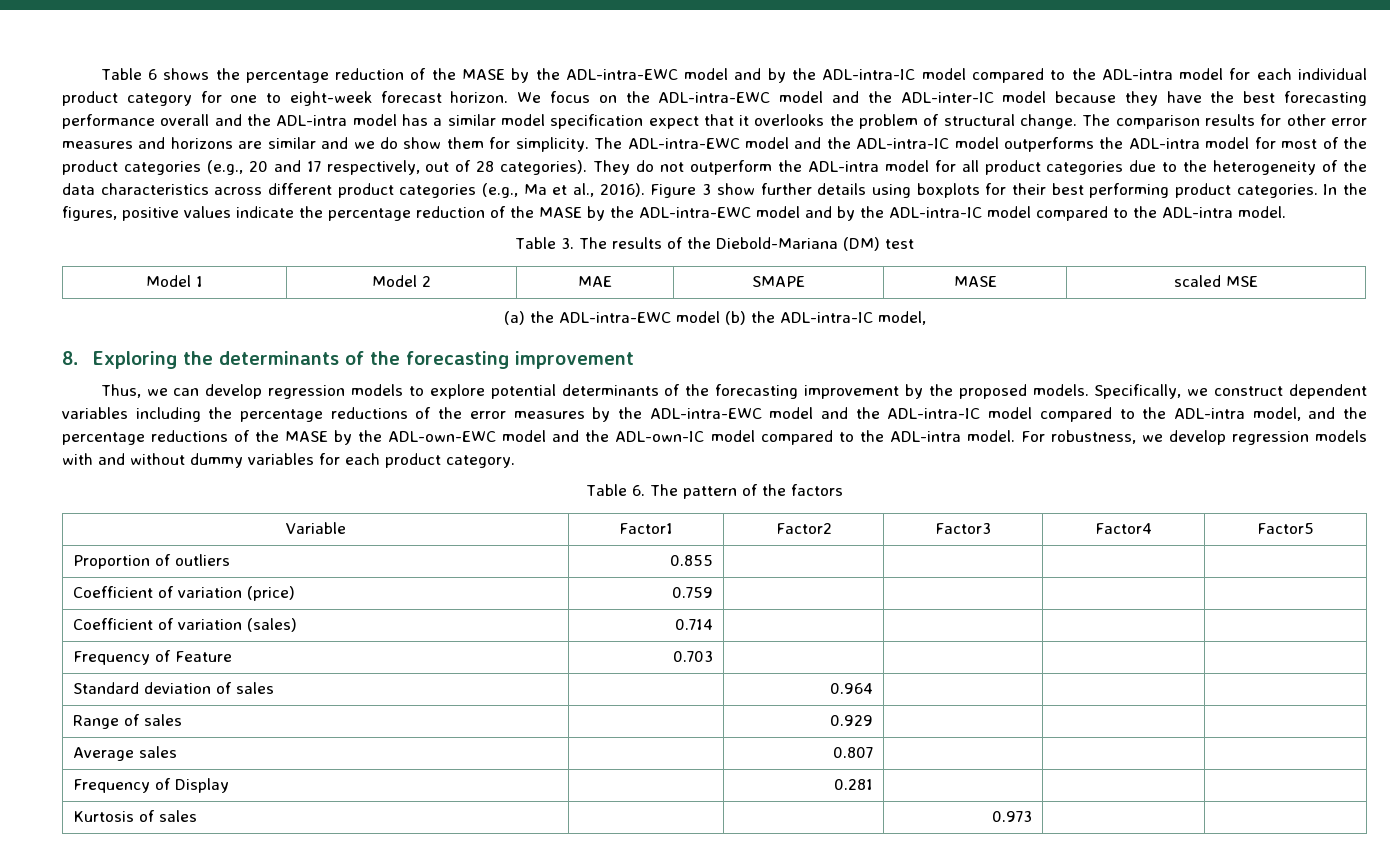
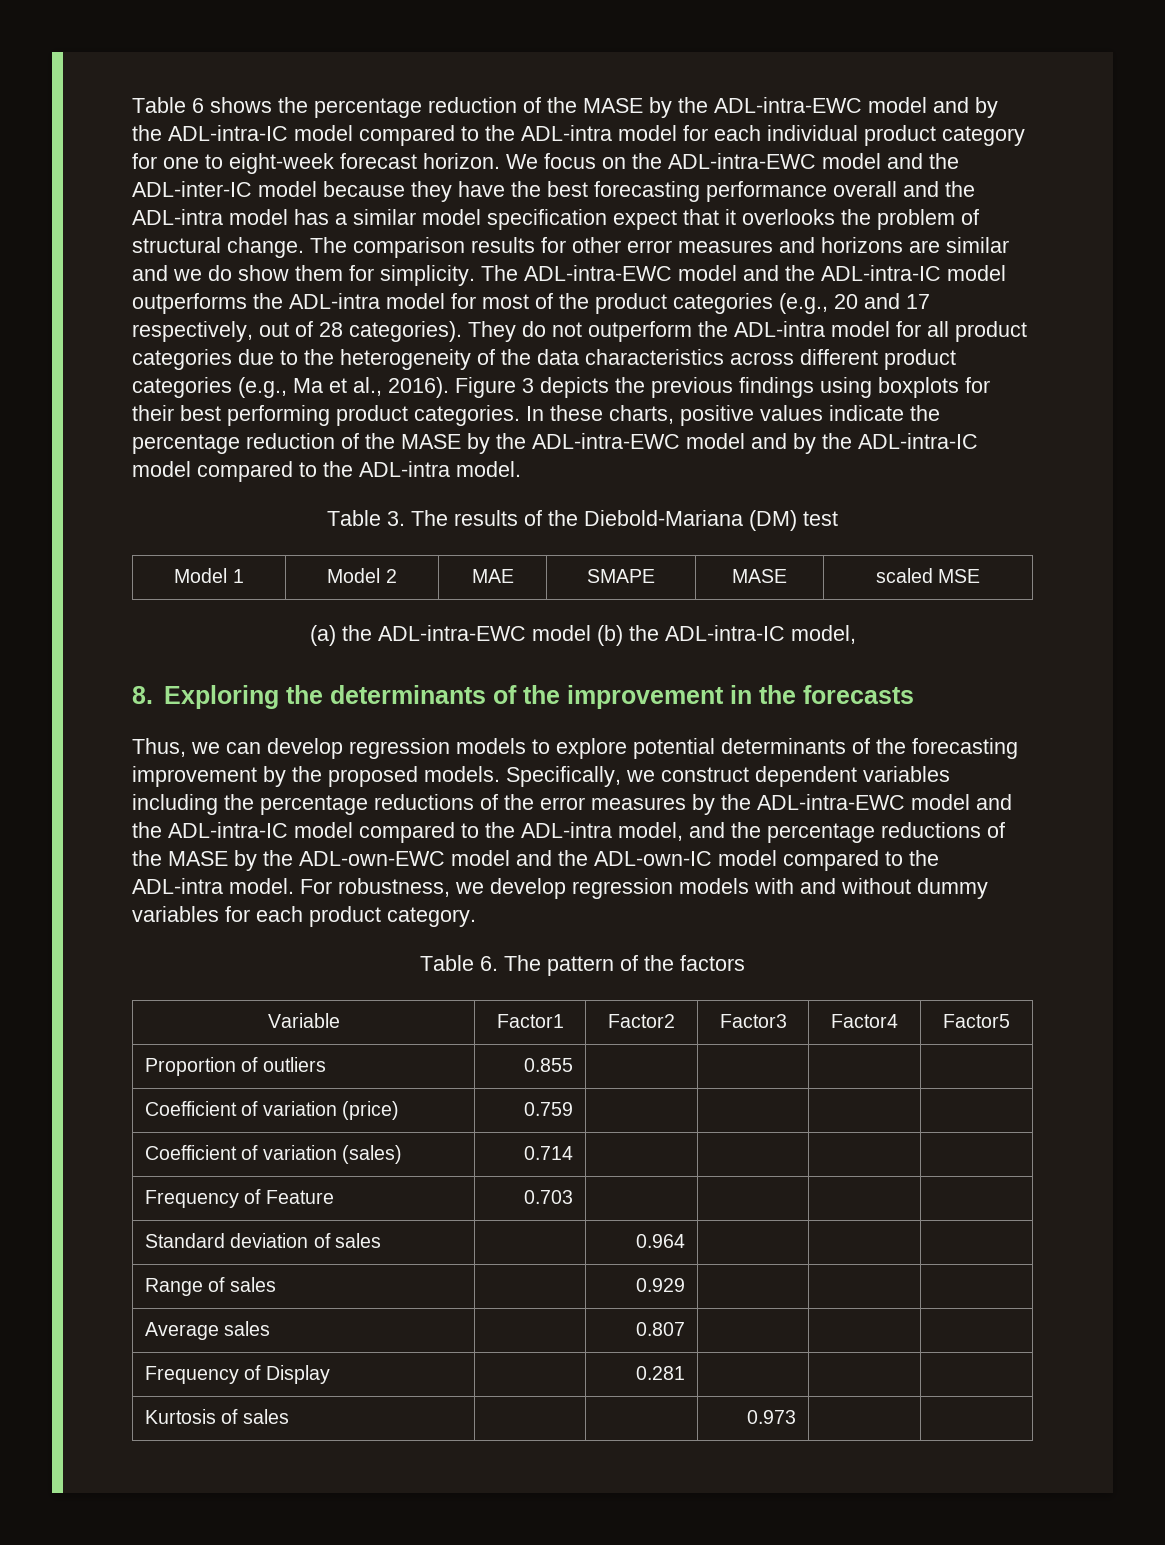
- Figure 3 show further details using boxplots for their best performing product categories.
+ Figure 3 depicts the previous findings using boxplots for their best performing product categories.
- In the figures, positive values indicate the percentage reduction of the MASE by the ADL-intra-EWC model and by the ADL-intra-IC model compared to the ADL-intra model.
+ In these charts, positive values indicate the percentage reduction of the MASE by the ADL-intra-EWC model and by the ADL-intra-IC model compared to the ADL-intra model.
- 8. Exploring the determinants of the forecasting improvement
+ 8. Exploring the determinants of the improvement in the forecasts

